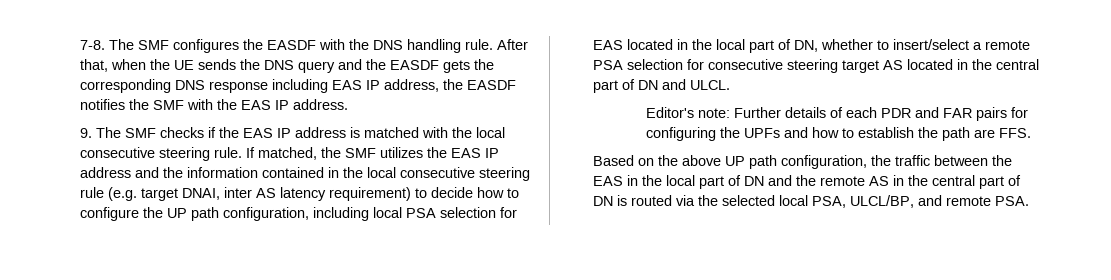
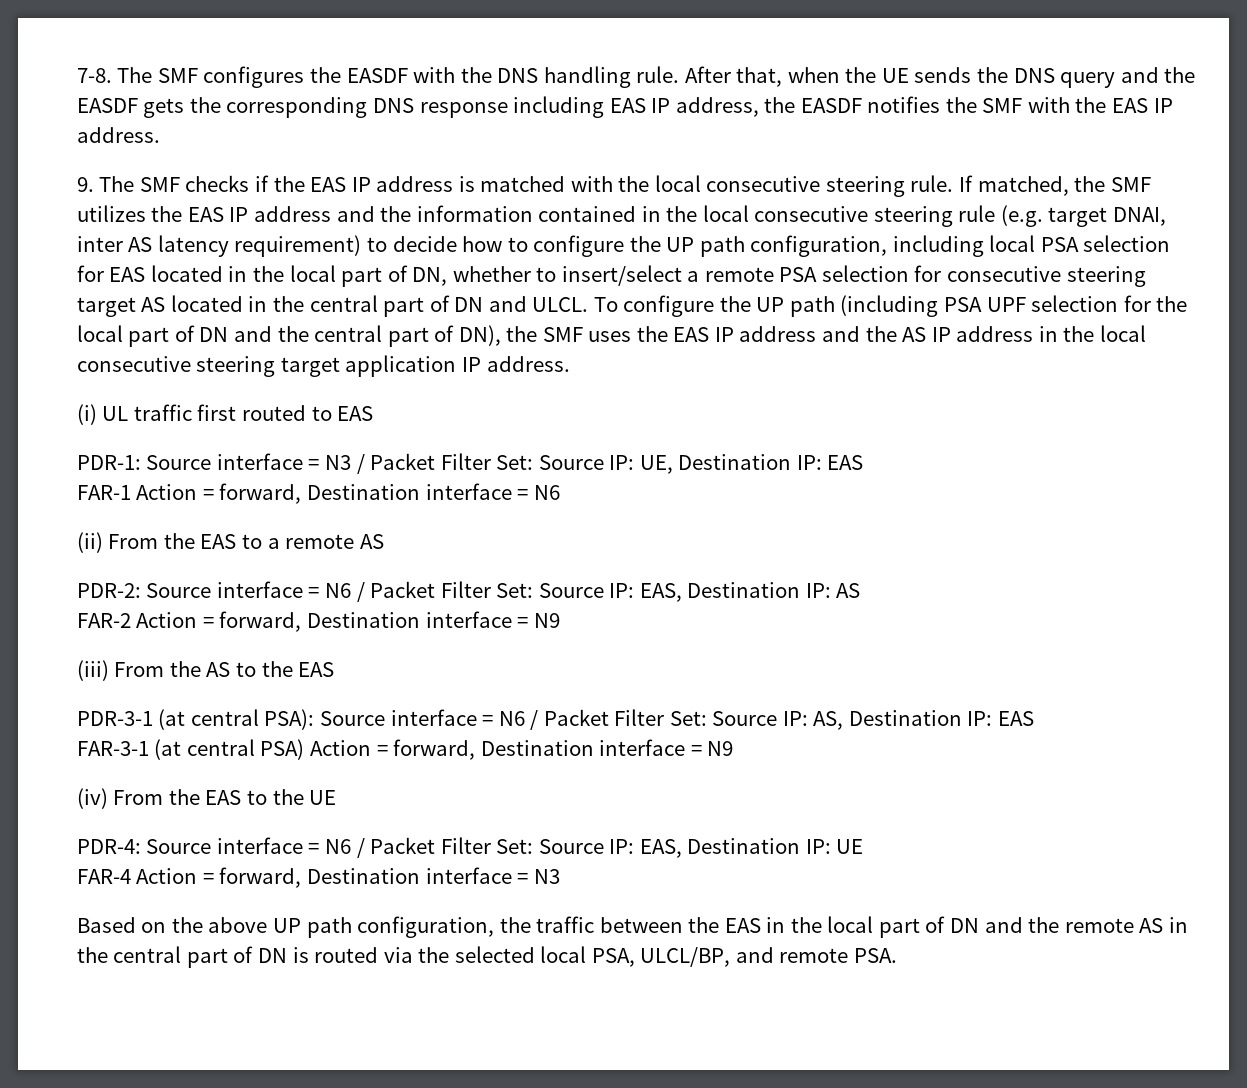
- If matched, the SMF utilizes the EAS IP address and the information contained in the local consecutive steering rule (e.g. target DNAI, inter AS latency requirement) to decide how to configure the UP path configuration, including local PSA selection for EAS located in the local part of DN, whether to insert/select a remote PSA selection for consecutive steering target AS located in the central part of DN and ULCL.
- Editor's note: Further details of each PDR and FAR pairs for configuring the UPFs and how to establish the path are FFS.
+ If matched, the SMF utilizes the EAS IP address and the information contained in the local consecutive steering rule (e.g. target DNAI, inter AS latency requirement) to decide how to configure the UP path configuration, including local PSA selection for EAS located in the local part of DN, whether to insert/select a remote PSA selection for consecutive steering target AS located in the central part of DN and ULCL. To configure the UP path (including PSA UPF selection for the local part of DN and the central part of DN), the SMF uses the EAS IP address and the AS IP address in the local consecutive steering target application IP address.
+ (i) UL traffic first routed to EAS
+ PDR-1: Source interface = N3 / Packet Filter Set: Source IP: UE, Destination IP: EAS
+ FAR-1 Action = forward, Destination interface = N6
+ (ii) From the EAS to a remote AS
+ PDR-2: Source interface = N6 / Packet Filter Set: Source IP: EAS, Destination IP: AS
+ FAR-2 Action = forward, Destination interface = N9
+ (iii) From the AS to the EAS
+ PDR-3-1 (at central PSA): Source interface = N6 / Packet Filter Set: Source IP: AS, Destination IP: EAS
+ FAR-3-1 (at central PSA) Action = forward, Destination interface = N9
+ (iv) From the EAS to the UE
+ PDR-4: Source interface = N6 / Packet Filter Set: Source IP: EAS, Destination IP: UE
+ FAR-4 Action = forward, Destination interface = N3

